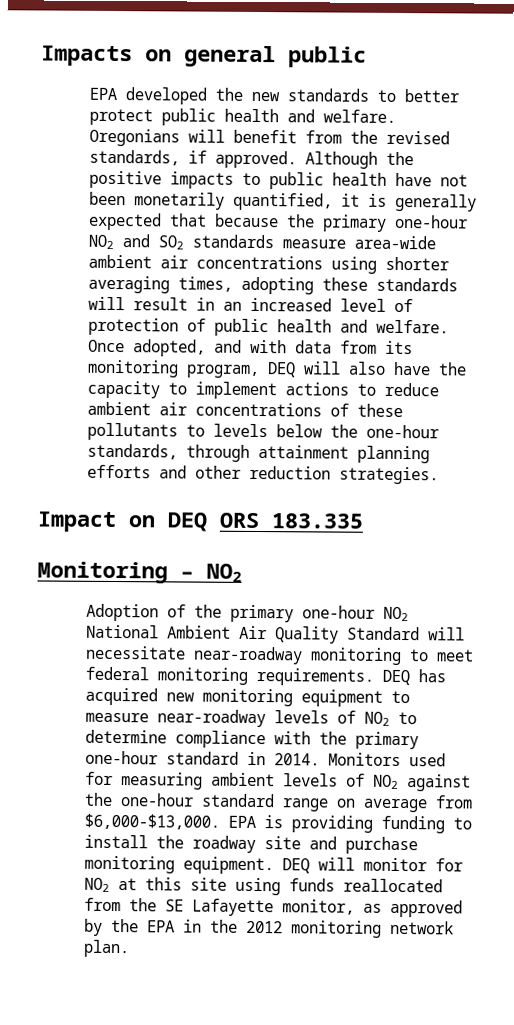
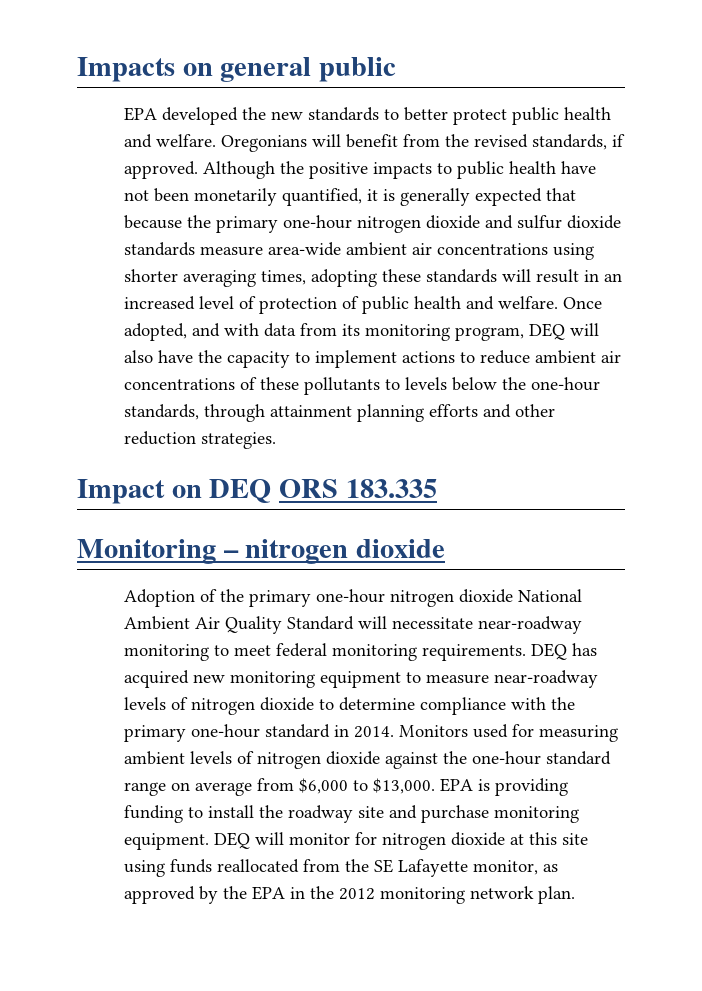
- Although the positive impacts to public health have not been monetarily quantified, it is generally expected that because the primary one-hour NO2 and SO2 standards measure area-wide ambient air concentrations using shorter averaging times, adopting these standards will result in an increased level of protection of public health and welfare.
+ Although the positive impacts to public health have not been monetarily quantified, it is generally expected that because the primary one-hour nitrogen dioxide and sulfur dioxide standards measure area-wide ambient air concentrations using shorter averaging times, adopting these standards will result in an increased level of protection of public health and welfare.
- Monitoring – NO2
+ Monitoring – nitrogen dioxide
- Adoption of the primary one-hour NO2 National Ambient Air Quality Standard will necessitate near-roadway monitoring to meet federal monitoring requirements.
+ Adoption of the primary one-hour nitrogen dioxide National Ambient Air Quality Standard will necessitate near-roadway monitoring to meet federal monitoring requirements.
- DEQ has acquired new monitoring equipment to measure near-roadway levels of NO2 to determine compliance with the primary one-hour standard in 2014.
+ DEQ has acquired new monitoring equipment to measure near-roadway levels of nitrogen dioxide to determine compliance with the primary one-hour standard in 2014.
- Monitors used for measuring ambient levels of NO2 against the one-hour standard range on average from $6,000-$13,000.
+ Monitors used for measuring ambient levels of nitrogen dioxide against the one-hour standard range on average from $6,000 to $13,000.
- DEQ will monitor for NO2 at this site using funds reallocated from the SE Lafayette monitor, as approved by the EPA in the 2012 monitoring network plan.
+ DEQ will monitor for nitrogen dioxide at this site using funds reallocated from the SE Lafayette monitor, as approved by the EPA in the 2012 monitoring network plan.

